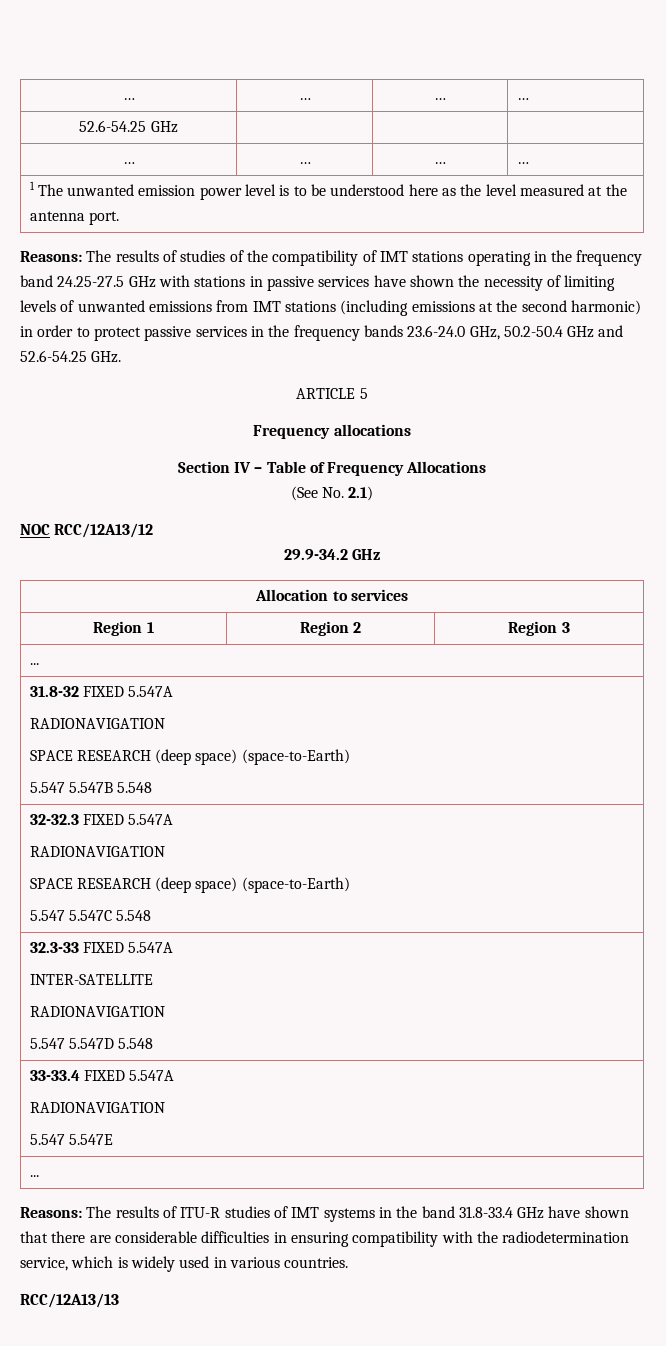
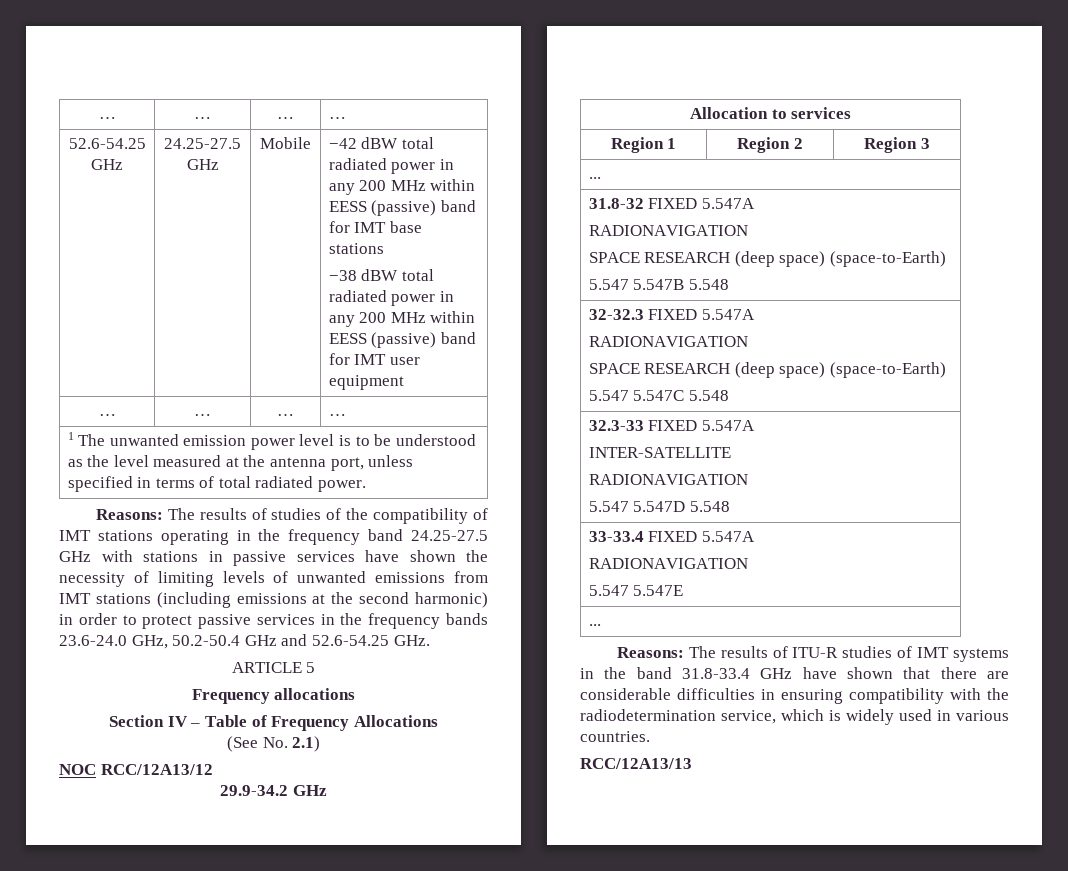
- 52.6-54.25 GHz | | |
+ 52.6-54.25 GHz | 24.25-27.5 GHz | Mobile | −42 dBW total radiated power in any 200 MHz within EESS (passive) band for IMT base stations
+ −38 dBW total radiated power in any 200 MHz within EESS (passive) band for IMT user equipment
- 1 The unwanted emission power level is to be understood here as the level measured at the antenna port.
+ 1 The unwanted emission power level is to be understood as the level measured at the antenna port, unless specified in terms of total radiated power.

